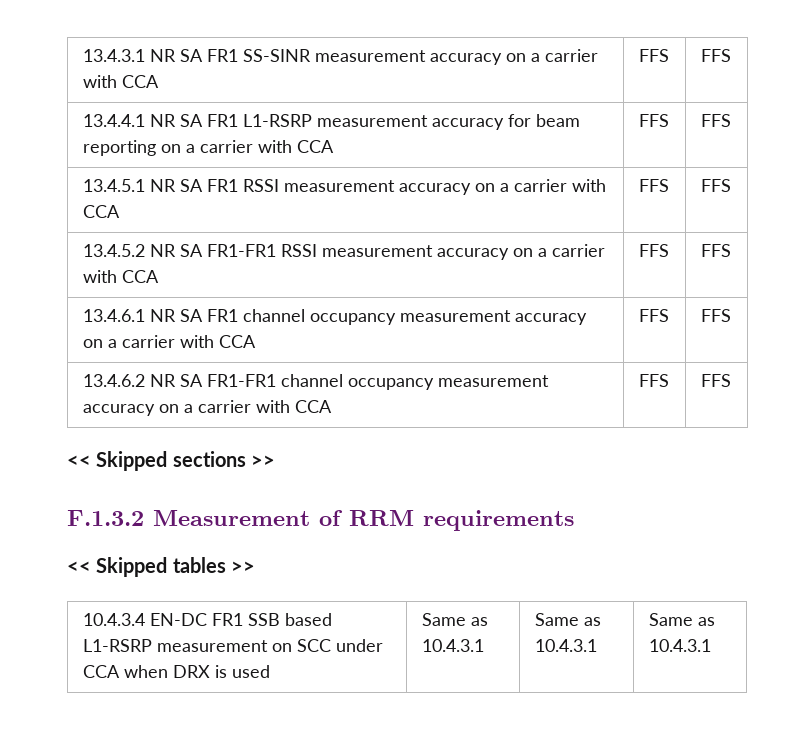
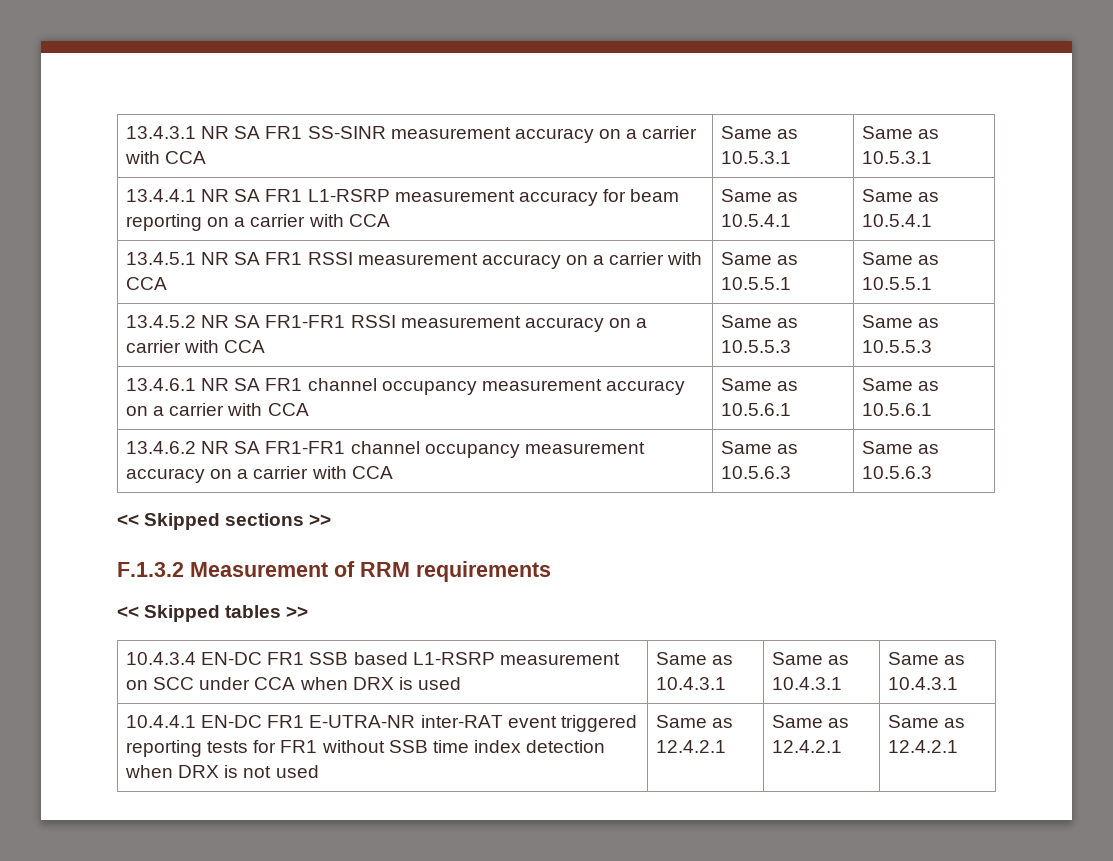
- 13.4.3.1 NR SA FR1 SS-SINR measurement accuracy on a carrier with CCA | FFS | FFS
+ 13.4.3.1 NR SA FR1 SS-SINR measurement accuracy on a carrier with CCA | Same as 10.5.3.1 | Same as 10.5.3.1
- 13.4.4.1 NR SA FR1 L1-RSRP measurement accuracy for beam reporting on a carrier with CCA | FFS | FFS
+ 13.4.4.1 NR SA FR1 L1-RSRP measurement accuracy for beam reporting on a carrier with CCA | Same as 10.5.4.1 | Same as 10.5.4.1
- 13.4.5.1 NR SA FR1 RSSI measurement accuracy on a carrier with CCA | FFS | FFS
+ 13.4.5.1 NR SA FR1 RSSI measurement accuracy on a carrier with CCA | Same as 10.5.5.1 | Same as 10.5.5.1
- 13.4.5.2 NR SA FR1-FR1 RSSI measurement accuracy on a carrier with CCA | FFS | FFS
+ 13.4.5.2 NR SA FR1-FR1 RSSI measurement accuracy on a carrier with CCA | Same as 10.5.5.3 | Same as 10.5.5.3
- 13.4.6.1 NR SA FR1 channel occupancy measurement accuracy on a carrier with CCA | FFS | FFS
+ 13.4.6.1 NR SA FR1 channel occupancy measurement accuracy on a carrier with CCA | Same as 10.5.6.1 | Same as 10.5.6.1
- 13.4.6.2 NR SA FR1-FR1 channel occupancy measurement accuracy on a carrier with CCA | FFS | FFS
+ 13.4.6.2 NR SA FR1-FR1 channel occupancy measurement accuracy on a carrier with CCA | Same as 10.5.6.3 | Same as 10.5.6.3
+ 10.4.4.1 EN-DC FR1 E-UTRA-NR inter-RAT event triggered reporting tests for FR1 without SSB time index detection when DRX is not used | Same as 12.4.2.1 | Same as 12.4.2.1 | Same as 12.4.2.1

